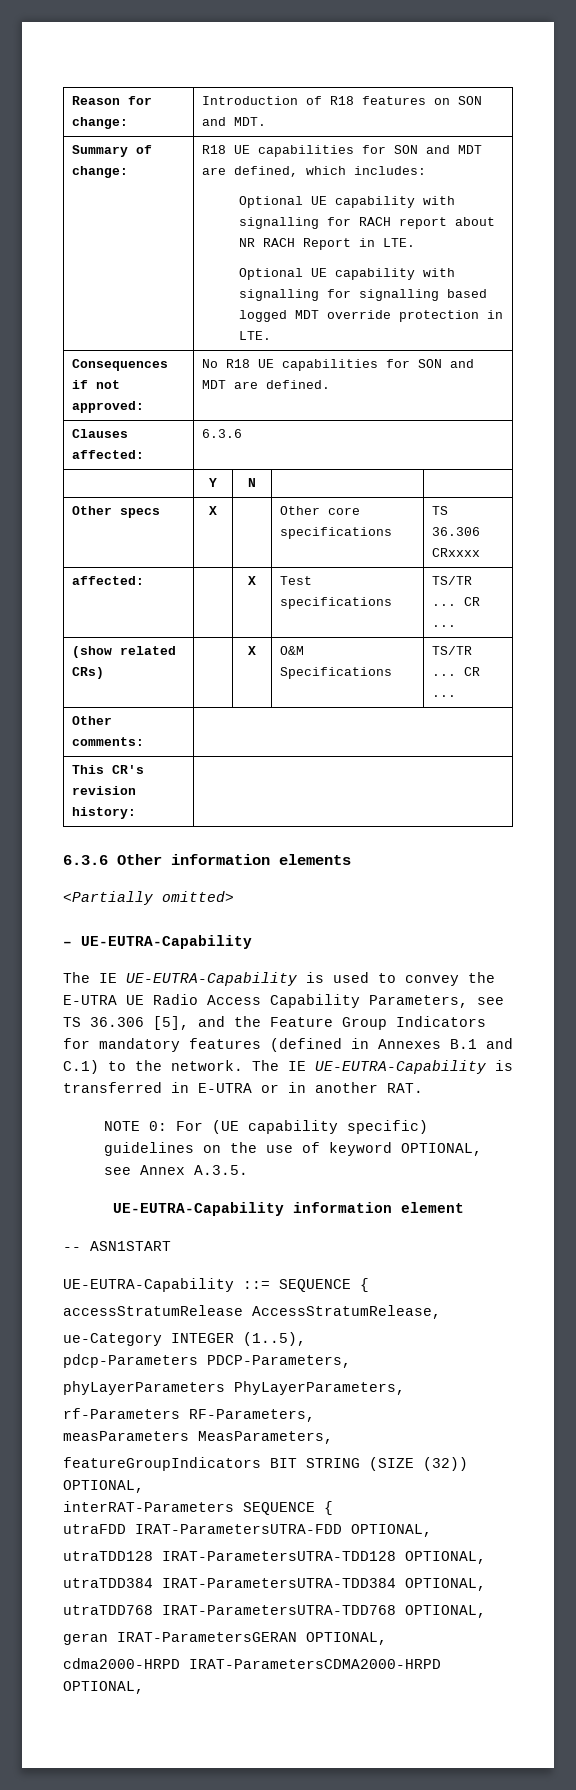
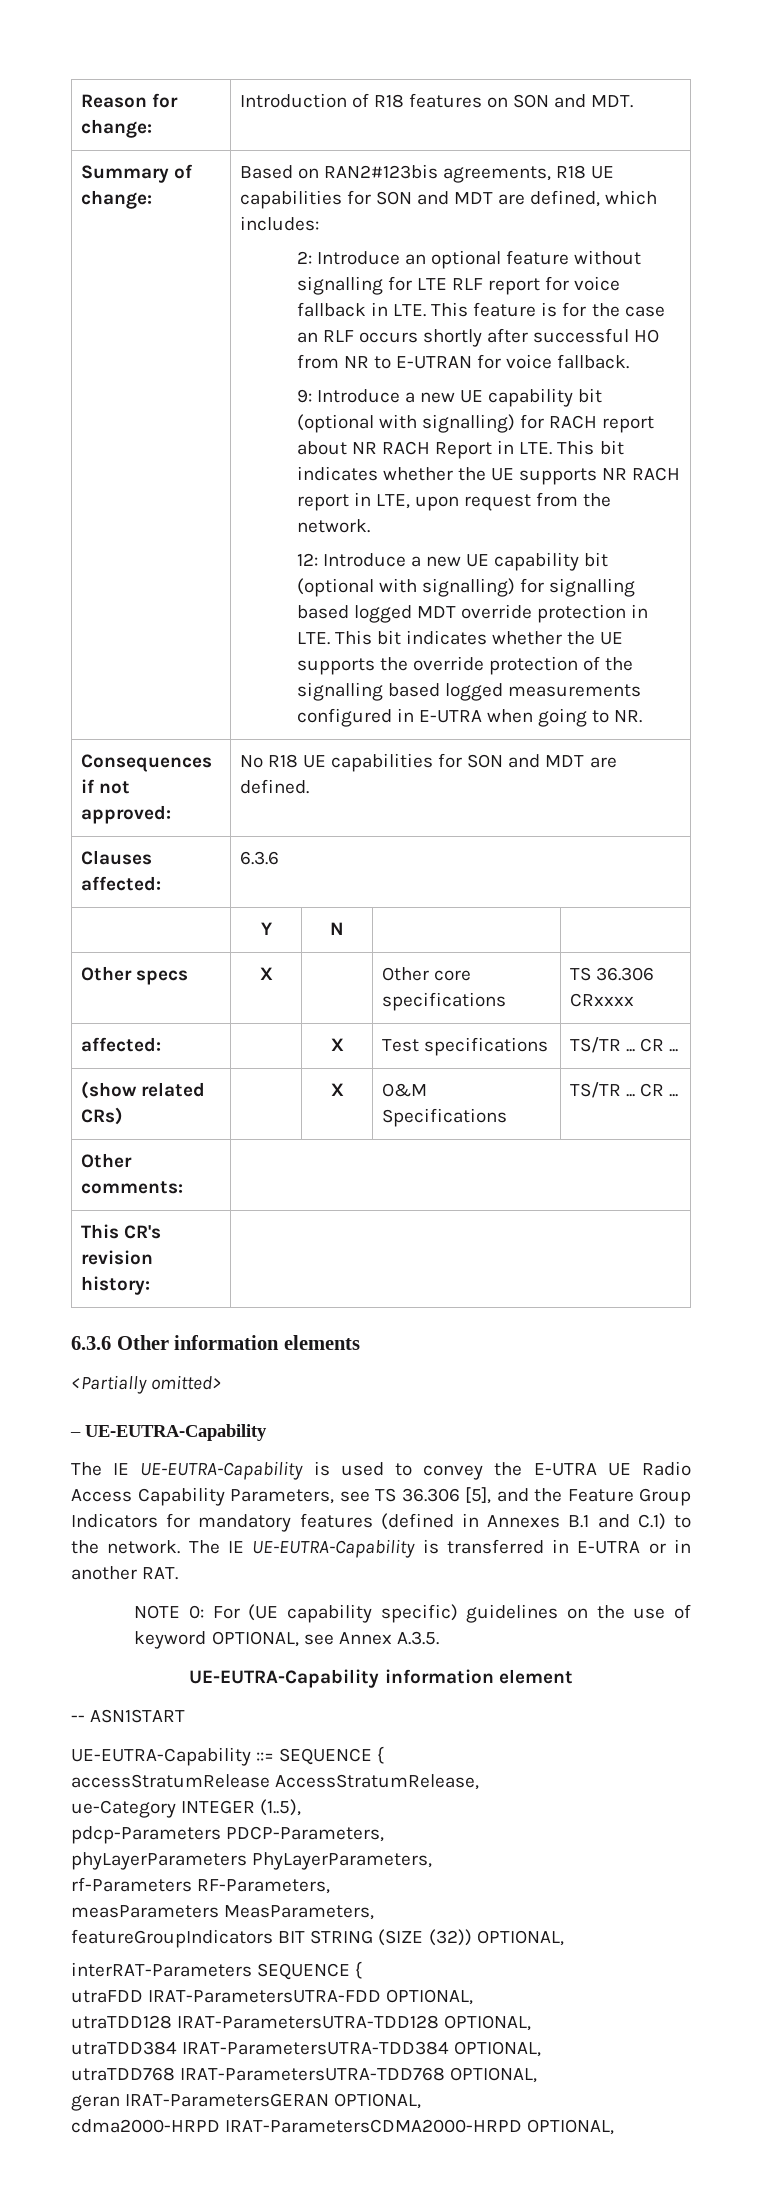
- R18 UE capabilities for SON and MDT are defined, which includes:
+ Based on RAN2#123bis agreements, R18 UE capabilities for SON and MDT are defined, which includes:
- Optional UE capability with signalling for RACH report about NR RACH Report in LTE.
- Optional UE capability with signalling for signalling based logged MDT override protection in LTE.
+ 2: Introduce an optional feature without signalling for LTE RLF report for voice fallback in LTE. This feature is for the case an RLF occurs shortly after successful HO from NR to E-UTRAN for voice fallback.
+ 9: Introduce a new UE capability bit (optional with signalling) for RACH report about NR RACH Report in LTE. This bit indicates whether the UE supports NR RACH report in LTE, upon request from the network.
+ 12: Introduce a new UE capability bit (optional with signalling) for signalling based logged MDT override protection in LTE. This bit indicates whether the UE supports the override protection of the signalling based logged measurements configured in E-UTRA when going to NR.

